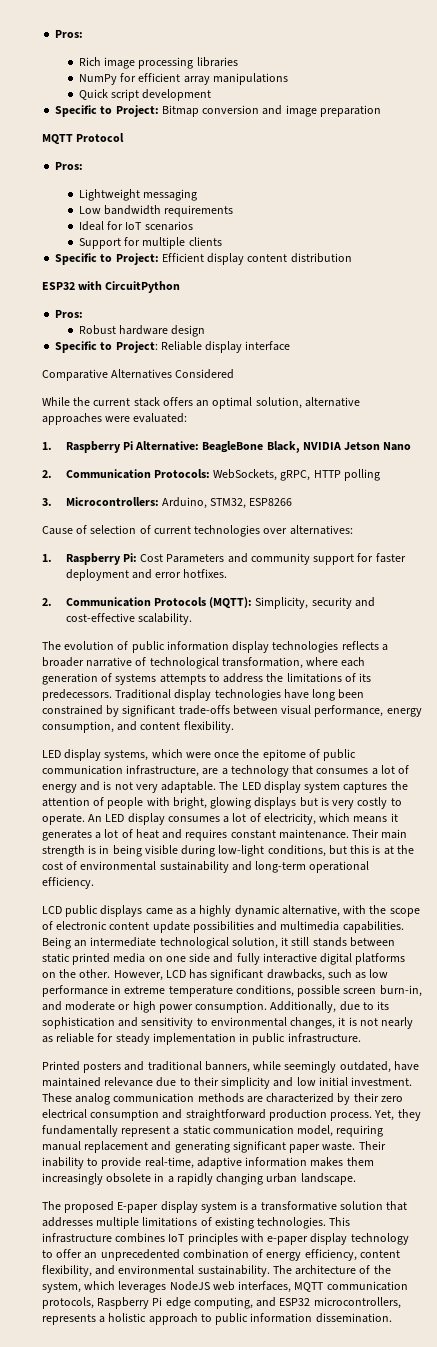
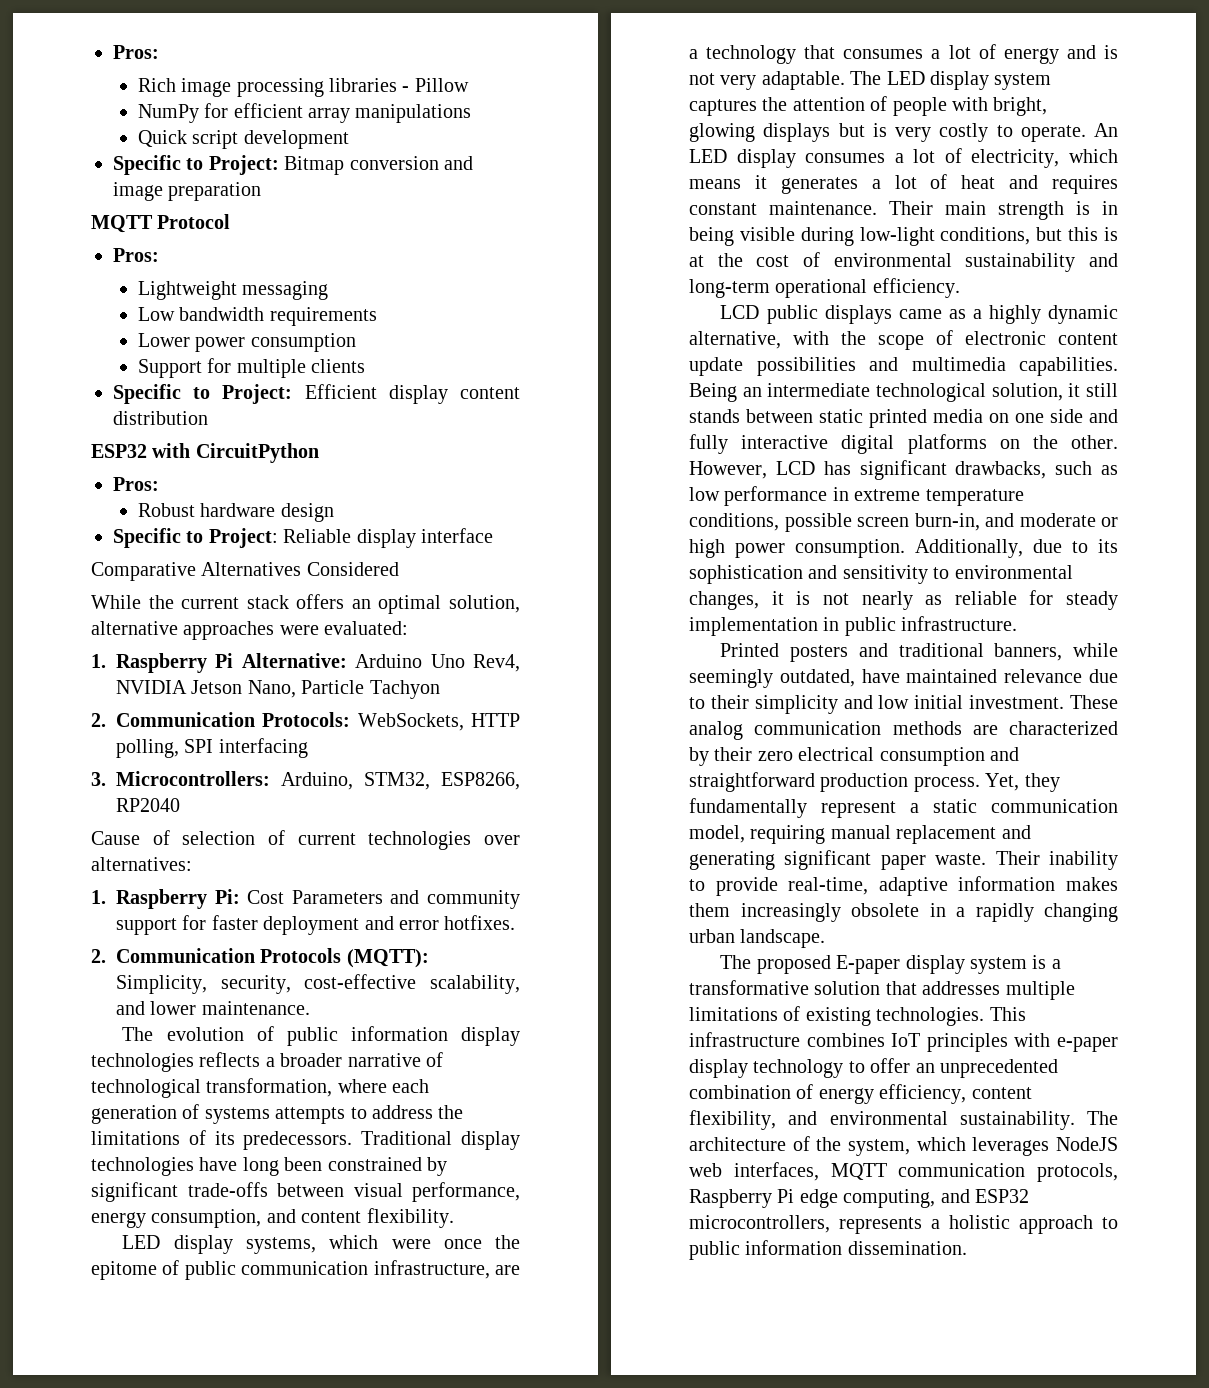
- Rich image processing libraries
+ Rich image processing libraries - Pillow
- Ideal for IoT scenarios
+ Lower power consumption
- 1. Raspberry Pi Alternative: BeagleBone Black, NVIDIA Jetson Nano
+ 1. Raspberry Pi Alternative: Arduino Uno Rev4, NVIDIA Jetson Nano, Particle Tachyon
- 2. Communication Protocols: WebSockets, gRPC, HTTP polling
+ 2. Communication Protocols: WebSockets, HTTP polling, SPI interfacing
- 3. Microcontrollers: Arduino, STM32, ESP8266
+ 3. Microcontrollers: Arduino, STM32, ESP8266, RP2040
- 2. Communication Protocols (MQTT): Simplicity, security and cost-effective scalability.
+ 2. Communication Protocols (MQTT): Simplicity, security, cost-effective scalability, and lower maintenance.

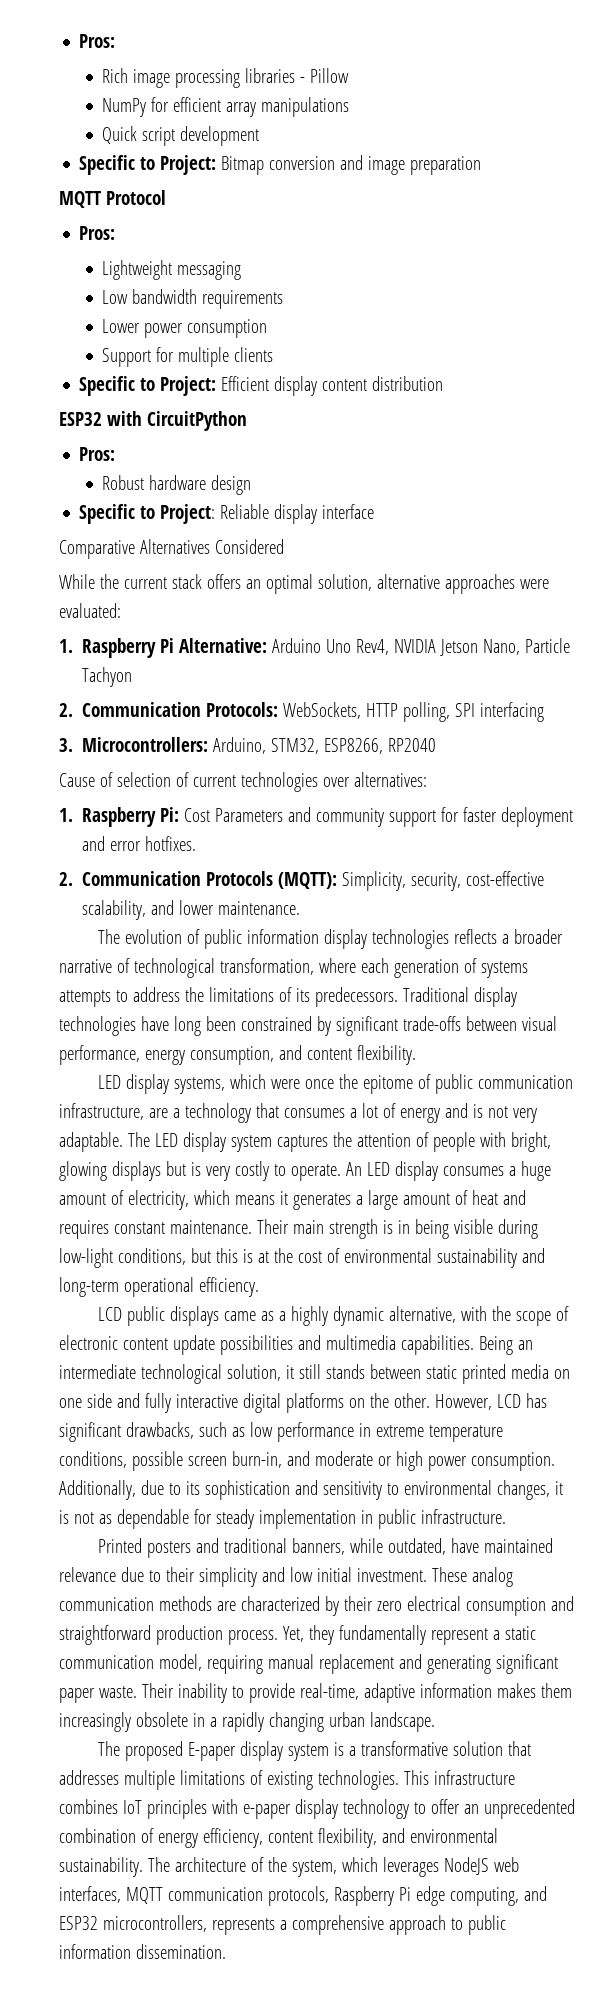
- An LED display consumes a lot of electricity, which means it generates a lot of heat and requires constant maintenance.
+ An LED display consumes a huge amount of electricity, which means it generates a large amount of heat and requires constant maintenance.
- Additionally, due to its sophistication and sensitivity to environmental changes, it is not nearly as reliable for steady implementation in public infrastructure.
+ Additionally, due to its sophistication and sensitivity to environmental changes, it is not as dependable for steady implementation in public infrastructure.
- Printed posters and traditional banners, while seemingly outdated, have maintained relevance due to their simplicity and low initial investment.
+ Printed posters and traditional banners, while outdated, have maintained relevance due to their simplicity and low initial investment.
- The architecture of the system, which leverages NodeJS web interfaces, MQTT communication protocols, Raspberry Pi edge computing, and ESP32 microcontrollers, represents a holistic approach to public information dissemination.
+ The architecture of the system, which leverages NodeJS web interfaces, MQTT communication protocols, Raspberry Pi edge computing, and ESP32 microcontrollers, represents a comprehensive approach to public information dissemination.

